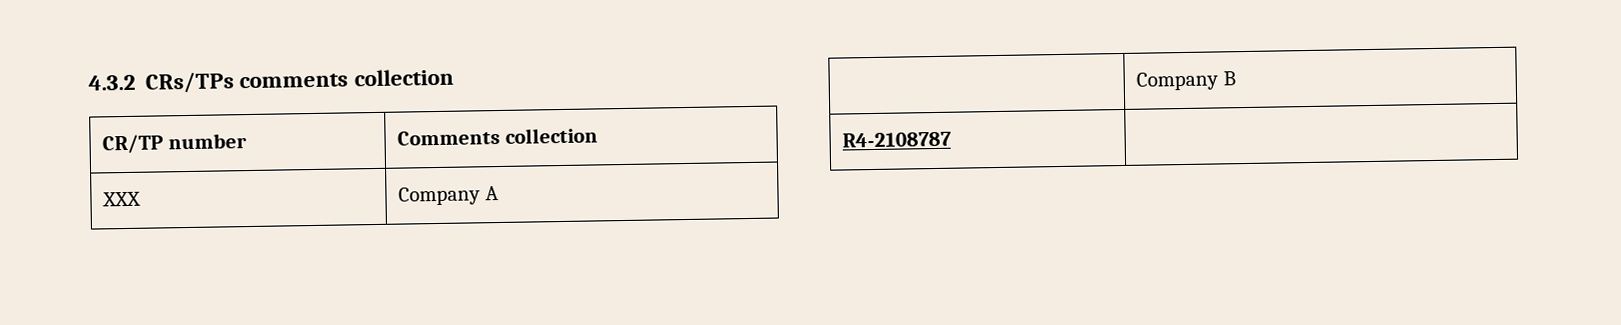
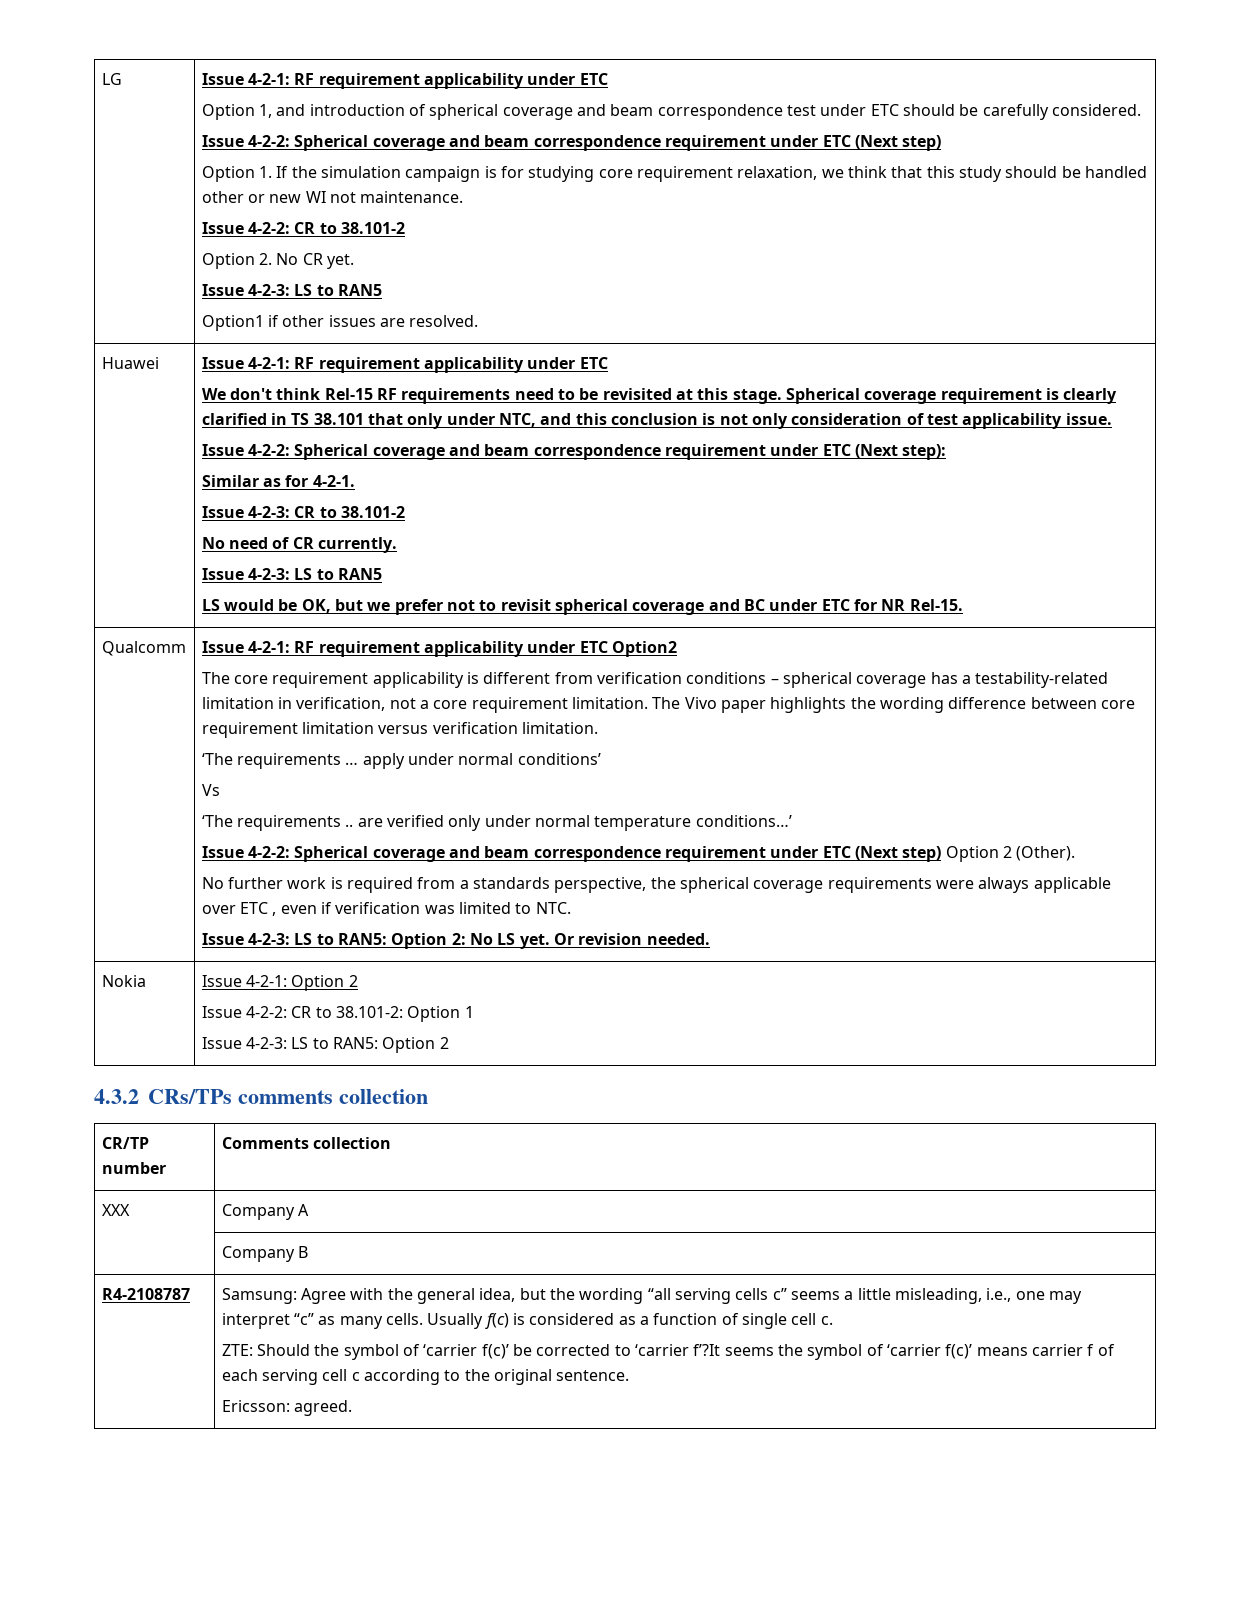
+ LG | Issue 4-2-1: RF requirement applicability under ETC
+ Option 1, and introduction of spherical coverage and beam correspondence test under ETC should be carefully considered.
+ Issue 4-2-2: Spherical coverage and beam correspondence requirement under ETC (Next step)
+ Option 1. If the simulation campaign is for studying core requirement relaxation, we think that this study should be handled other or new WI not maintenance.
+ Issue 4-2-2: CR to 38.101-2
+ Option 2. No CR yet.
+ Issue 4-2-3: LS to RAN5
+ Option1 if other issues are resolved.
+ Huawei | Issue 4-2-1: RF requirement applicability under ETC
+ We don't think Rel-15 RF requirements need to be revisited at this stage. Spherical coverage requirement is clearly clarified in TS 38.101 that only under NTC, and this conclusion is not only consideration of test applicability issue.
+ Issue 4-2-2: Spherical coverage and beam correspondence requirement under ETC (Next step):
+ Similar as for 4-2-1.
+ Issue 4-2-3: CR to 38.101-2
+ No need of CR currently.
+ Issue 4-2-3: LS to RAN5
+ LS would be OK, but we prefer not to revisit spherical coverage and BC under ETC for NR Rel-15.
+ Qualcomm | Issue 4-2-1: RF requirement applicability under ETC Option2
+ The core requirement applicability is different from verification conditions – spherical coverage has a testability-related limitation in verification, not a core requirement limitation. The Vivo paper highlights the wording difference between core requirement limitation versus verification limitation.
+ ‘The requirements … apply under normal conditions’
+ Vs
+ ‘The requirements .. are verified only under normal temperature conditions…’
+ Issue 4-2-2: Spherical coverage and beam correspondence requirement under ETC (Next step) Option 2 (Other).
+ No further work is required from a standards perspective, the spherical coverage requirements were always applicable over ETC , even if verification was limited to NTC.
+ Issue 4-2-3: LS to RAN5: Option 2: No LS yet. Or revision needed.
+ Nokia | Issue 4-2-1: Option 2
+ Issue 4-2-2: CR to 38.101-2: Option 1
+ Issue 4-2-3: LS to RAN5: Option 2
+ Samsung: Agree with the general idea, but the wording “all serving cells c” seems a little misleading, i.e., one may interpret “c” as many cells. Usually f(c) is considered as a function of single cell c.
+ ZTE: Should the symbol of ‘carrier f(c)’ be corrected to ‘carrier f’?It seems the symbol of ‘carrier f(c)’ means carrier f of each serving cell c according to the original sentence.
+ Ericsson: agreed.

